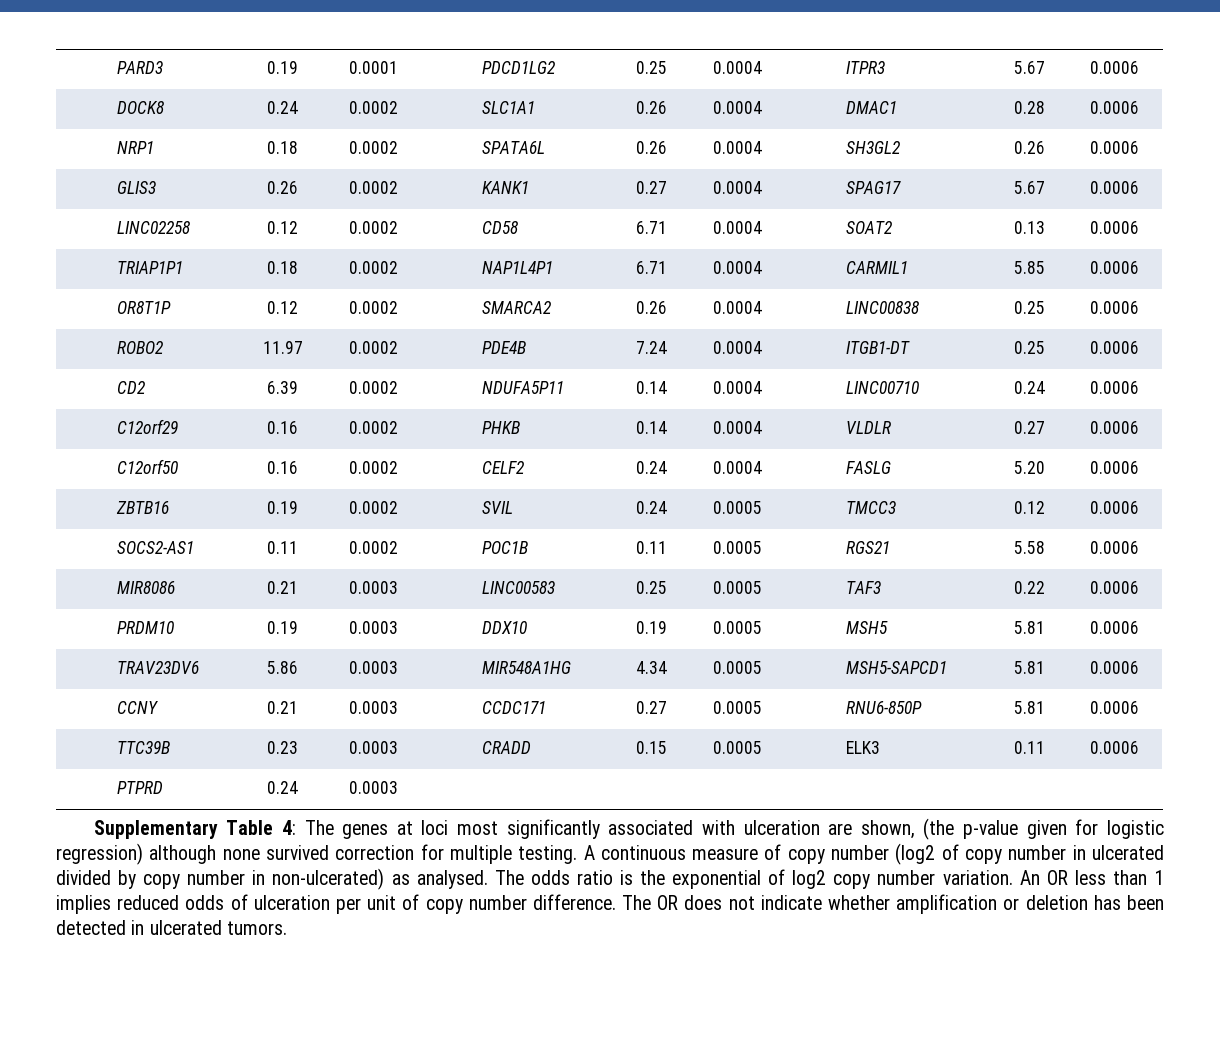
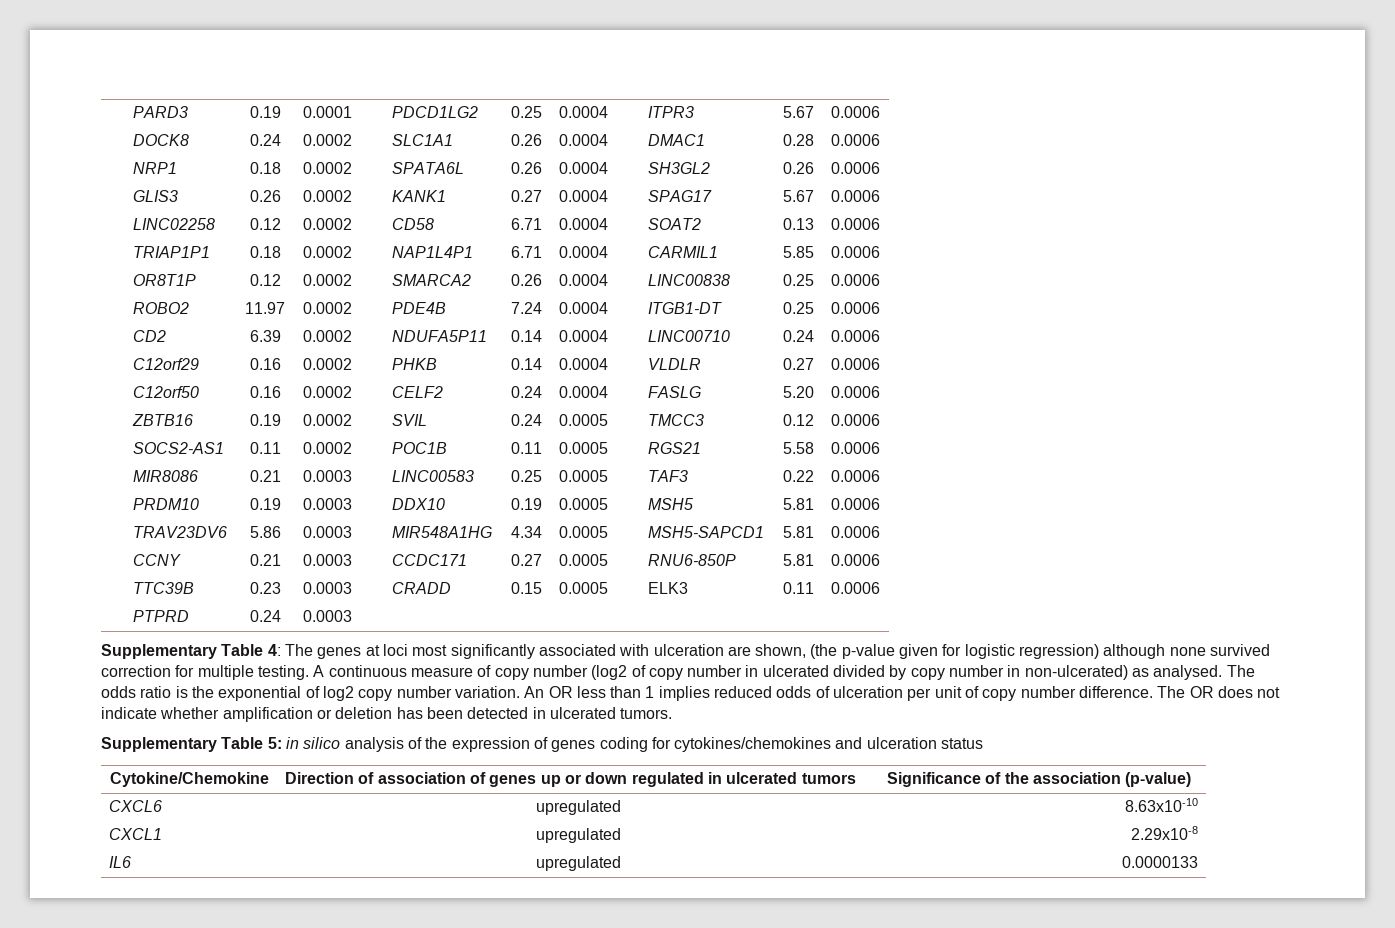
+ Supplementary Table 5: in silico analysis of the expression of genes coding for cytokines/chemokines and ulceration status
+ Cytokine/Chemokine | Direction of association of genes up or down regulated in ulcerated tumors | Significance of the association (p-value)
+ CXCL6 | upregulated | 8.63x10-10
+ CXCL1 | upregulated | 2.29x10-8
+ IL6 | upregulated | 0.0000133

